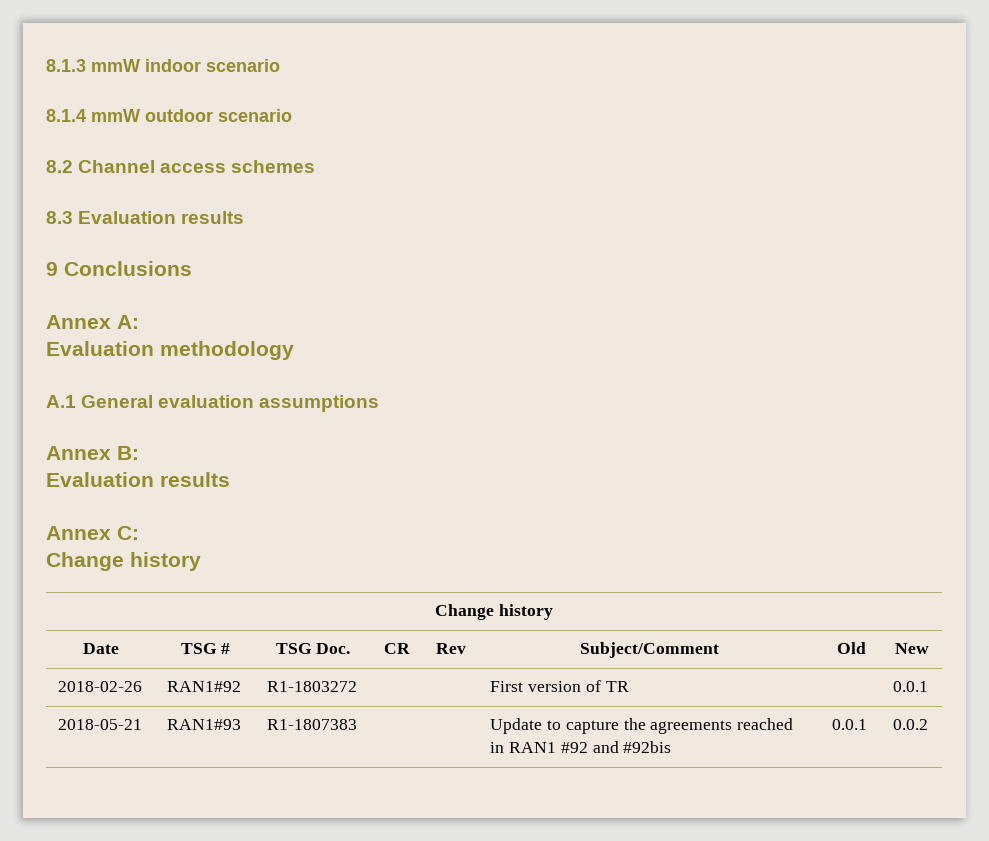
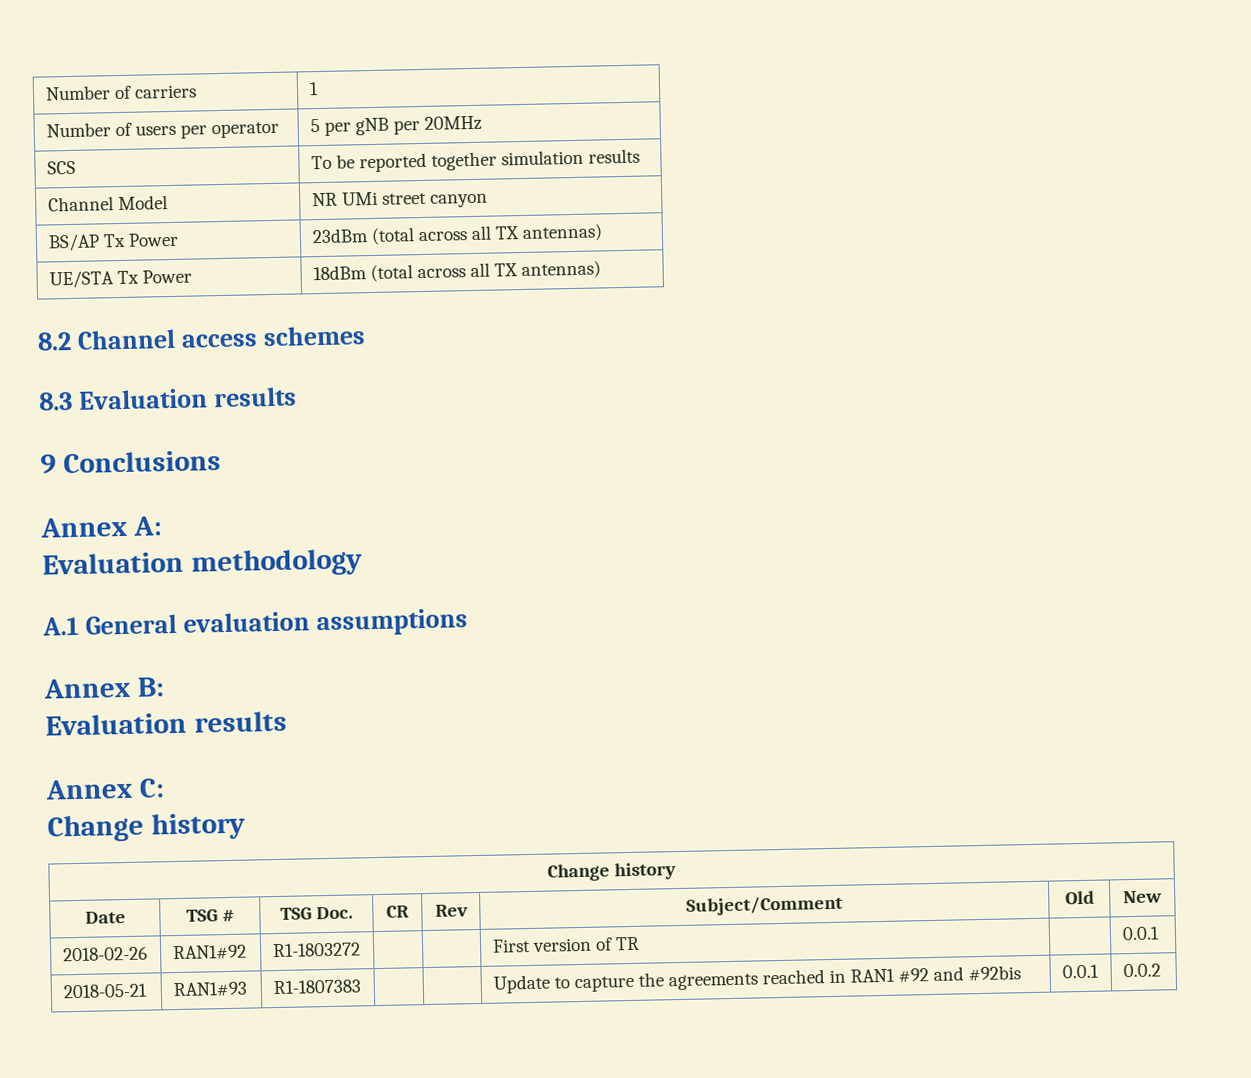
- 8.1.3 mmW indoor scenario
- 8.1.4 mmW outdoor scenario
+ Number of carriers | 1
+ Number of users per operator | 5 per gNB per 20MHz
+ SCS | To be reported together simulation results
+ Channel Model | NR UMi street canyon
+ BS/AP Tx Power | 23dBm (total across all TX antennas)
+ UE/STA Tx Power | 18dBm (total across all TX antennas)

